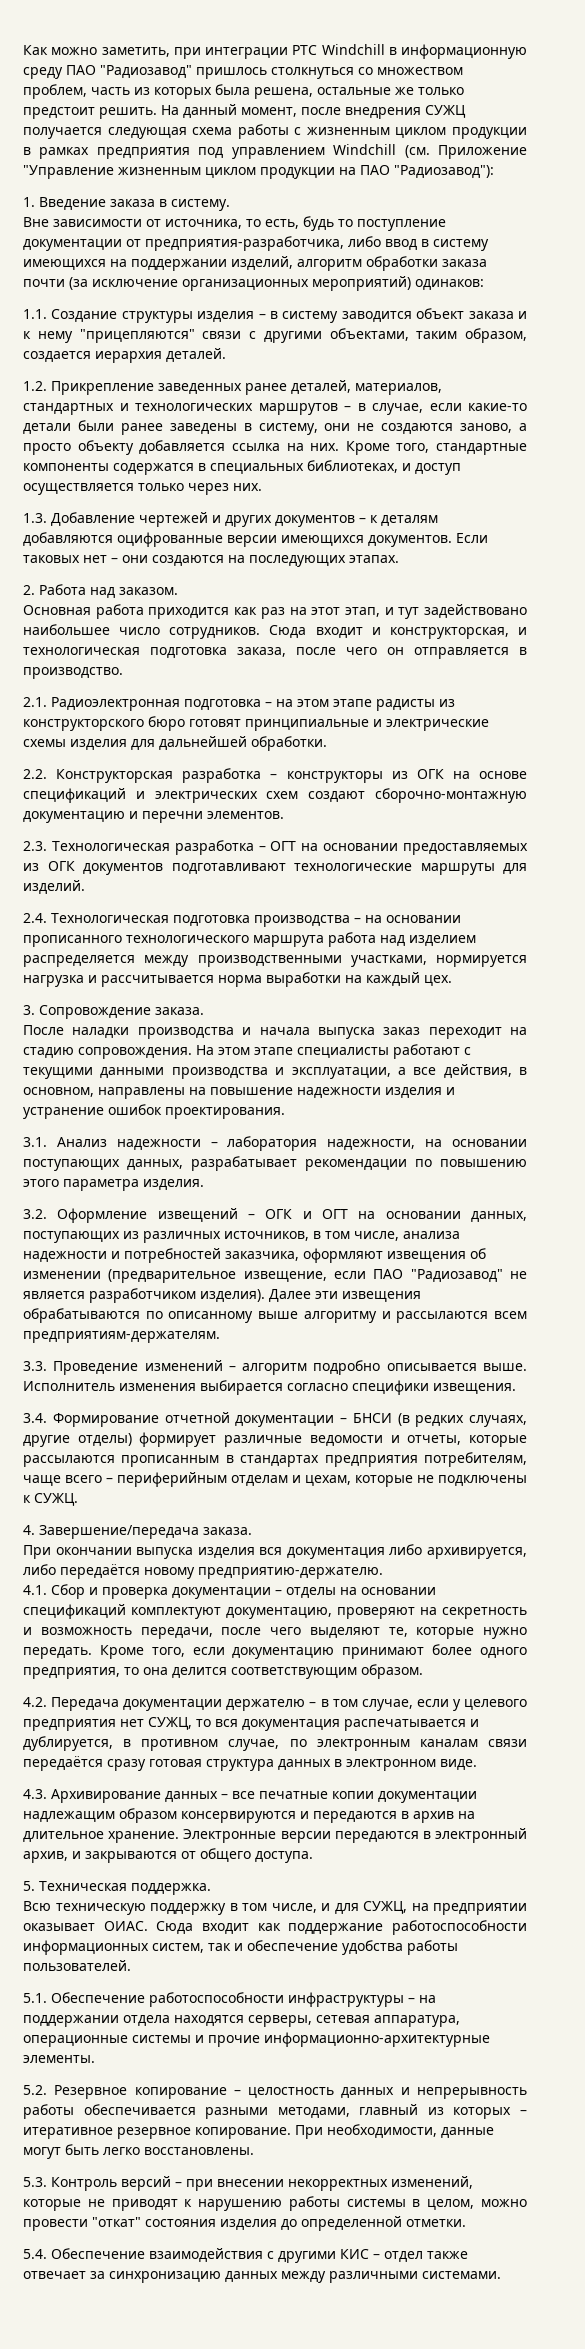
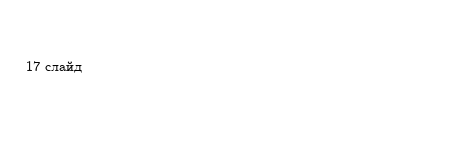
- Как можно заметить, при интеграции PTC Windchill в информационную среду ПАО "Радиозавод" пришлось столкнуться со множеством проблем, часть из которых была решена, остальные же только предстоит решить. На данный момент, после внедрения СУЖЦ получается следующая схема работы с жизненным циклом продукции в рамках предприятия под управлением Windchill (см. Приложение "Управление жизненным циклом продукции на ПАО "Радиозавод"):
- 1. Введение заказа в систему.
- Вне зависимости от источника, то есть, будь то поступление документации от предприятия-разработчика, либо ввод в систему имеющихся на поддержании изделий, алгоритм обработки заказа почти (за исключение организационных мероприятий) одинаков:
- 1.1. Создание структуры изделия – в систему заводится объект заказа и к нему "прицепляются" связи с другими объектами, таким образом, создается иерархия деталей.
- 1.2. Прикрепление заведенных ранее деталей, материалов, стандартных и технологических маршрутов – в случае, если какие-то детали были ранее заведены в систему, они не создаются заново, а просто объекту добавляется ссылка на них. Кроме того, стандартные компоненты содержатся в специальных библиотеках, и доступ осуществляется только через них.
- 1.3. Добавление чертежей и других документов – к деталям добавляются оцифрованные версии имеющихся документов. Если таковых нет – они создаются на последующих этапах.
- 2. Работа над заказом.
- Основная работа приходится как раз на этот этап, и тут задействовано наибольшее число сотрудников. Сюда входит и конструкторская, и технологическая подготовка заказа, после чего он отправляется в производство.
- 2.1. Радиоэлектронная подготовка – на этом этапе радисты из конструкторского бюро готовят принципиальные и электрические схемы изделия для дальнейшей обработки.
- 2.2. Конструкторская разработка – конструкторы из ОГК на основе спецификаций и электрических схем создают сборочно-монтажную документацию и перечни элементов.
- 2.3. Технологическая разработка – ОГТ на основании предоставляемых из ОГК документов подготавливают технологические маршруты для изделий.
- 2.4. Технологическая подготовка производства – на основании прописанного технологического маршрута работа над изделием распределяется между производственными участками, нормируется нагрузка и рассчитывается норма выработки на каждый цех.
- 3. Сопровождение заказа.
- После наладки производства и начала выпуска заказ переходит на стадию сопровождения. На этом этапе специалисты работают с текущими данными производства и эксплуатации, а все действия, в основном, направлены на повышение надежности изделия и устранение ошибок проектирования.
- 3.1. Анализ надежности – лаборатория надежности, на основании поступающих данных, разрабатывает рекомендации по повышению этого параметра изделия.
- 3.2. Оформление извещений – ОГК и ОГТ на основании данных, поступающих из различных источников, в том числе, анализа надежности и потребностей заказчика, оформляют извещения об изменении (предварительное извещение, если ПАО "Радиозавод" не является разработчиком изделия). Далее эти извещения обрабатываются по описанному выше алгоритму и рассылаются всем предприятиям-держателям.
- 3.3. Проведение изменений – алгоритм подробно описывается выше. Исполнитель изменения выбирается согласно специфики извещения.
- 3.4. Формирование отчетной документации – БНСИ (в редких случаях, другие отделы) формирует различные ведомости и отчеты, которые рассылаются прописанным в стандартах предприятия потребителям, чаще всего – периферийным отделам и цехам, которые не подключены к СУЖЦ.
- 4. Завершение/передача заказа.
- При окончании выпуска изделия вся документация либо архивируется, либо передаётся новому предприятию-держателю.
- 4.1. Сбор и проверка документации – отделы на основании спецификаций комплектуют документацию, проверяют на секретность и возможность передачи, после чего выделяют те, которые нужно передать. Кроме того, если документацию принимают более одного предприятия, то она делится соответствующим образом.
- 4.2. Передача документации держателю – в том случае, если у целевого предприятия нет СУЖЦ, то вся документация распечатывается и дублируется, в противном случае, по электронным каналам связи передаётся сразу готовая структура данных в электронном виде.
- 4.3. Архивирование данных – все печатные копии документации надлежащим образом консервируются и передаются в архив на длительное хранение. Электронные версии передаются в электронный архив, и закрываются от общего доступа.
- 5. Техническая поддержка.
- Всю техническую поддержку в том числе, и для СУЖЦ, на предприятии оказывает ОИАС. Сюда входит как поддержание работоспособности информационных систем, так и обеспечение удобства работы пользователей.
- 5.1. Обеспечение работоспособности инфраструктуры – на поддержании отдела находятся серверы, сетевая аппаратура, операционные системы и прочие информационно-архитектурные элементы.
- 5.2. Резервное копирование – целостность данных и непрерывность работы обеспечивается разными методами, главный из которых – итеративное резервное копирование. При необходимости, данные могут быть легко восстановлены.
- 5.3. Контроль версий – при внесении некорректных изменений, которые не приводят к нарушению работы системы в целом, можно провести "откат" состояния изделия до определенной отметки.
- 5.4. Обеспечение взаимодействия с другими КИС – отдел также отвечает за синхронизацию данных между различными системами.
+ 17 слайд

